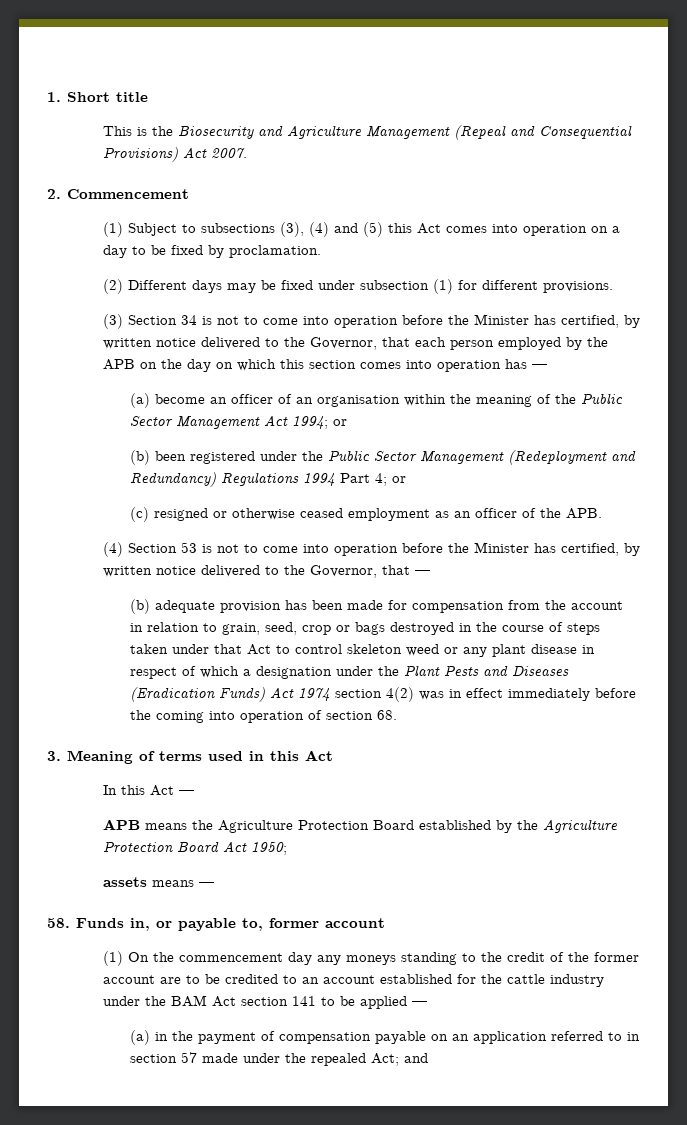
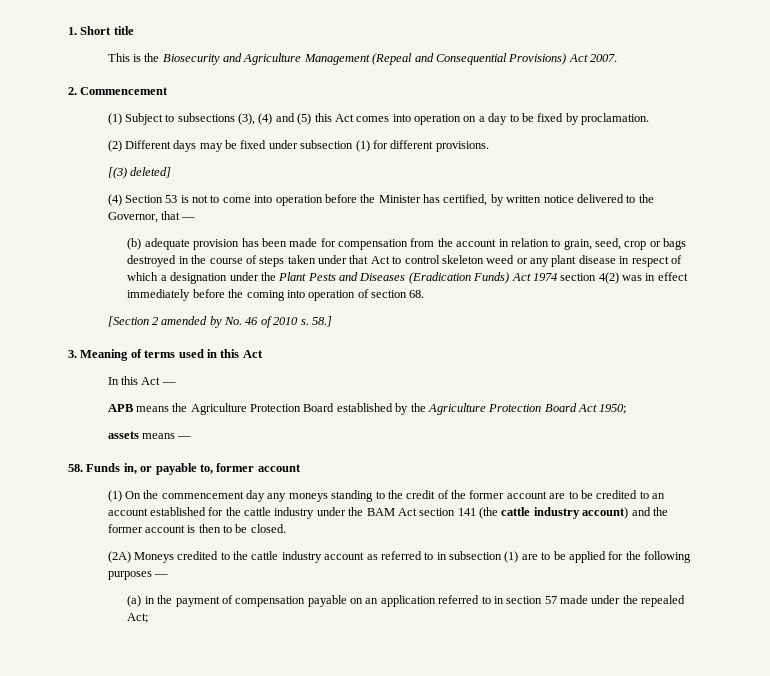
- (3) Section 34 is not to come into operation before the Minister has certified, by written notice delivered to the Governor, that each person employed by the APB on the day on which this section comes into operation has —
- (a) become an officer of an organisation within the meaning of the Public Sector Management Act 1994; or
- (b) been registered under the Public Sector Management (Redeployment and Redundancy) Regulations 1994 Part 4; or
- (c) resigned or otherwise ceased employment as an officer of the APB.
+ [(3) deleted]
+ [Section 2 amended by No. 46 of 2010 s. 58.]
- (1) On the commencement day any moneys standing to the credit of the former account are to be credited to an account established for the cattle industry under the BAM Act section 141 to be applied —
+ (1) On the commencement day any moneys standing to the credit of the former account are to be credited to an account established for the cattle industry under the BAM Act section 141 (the cattle industry account) and the former account is then to be closed.
+ (2A) Moneys credited to the cattle industry account as referred to in subsection (1) are to be applied for the following purposes —
- (a) in the payment of compensation payable on an application referred to in section 57 made under the repealed Act; and
+ (a) in the payment of compensation payable on an application referred to in section 57 made under the repealed Act;

